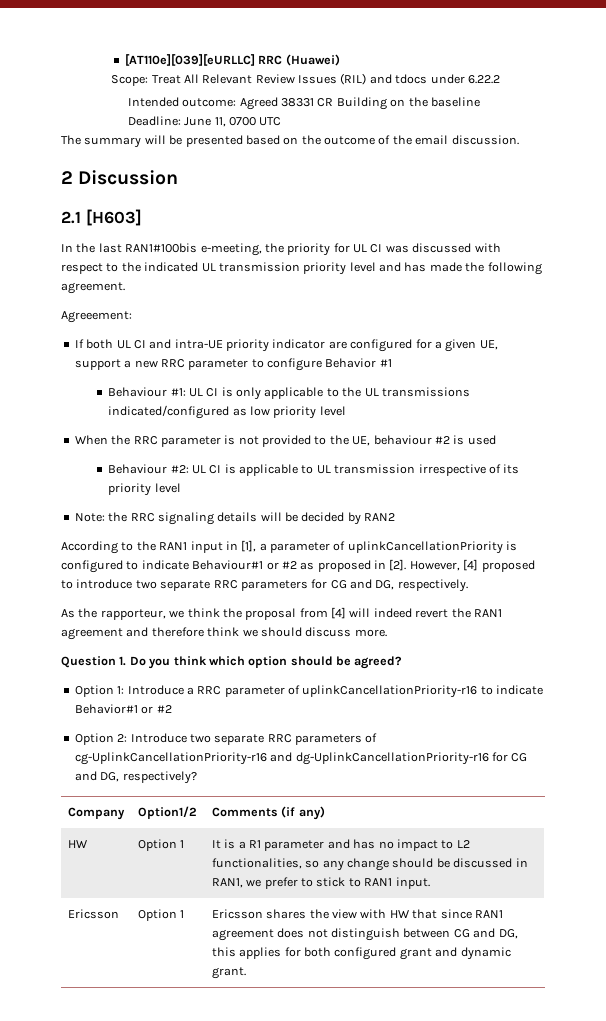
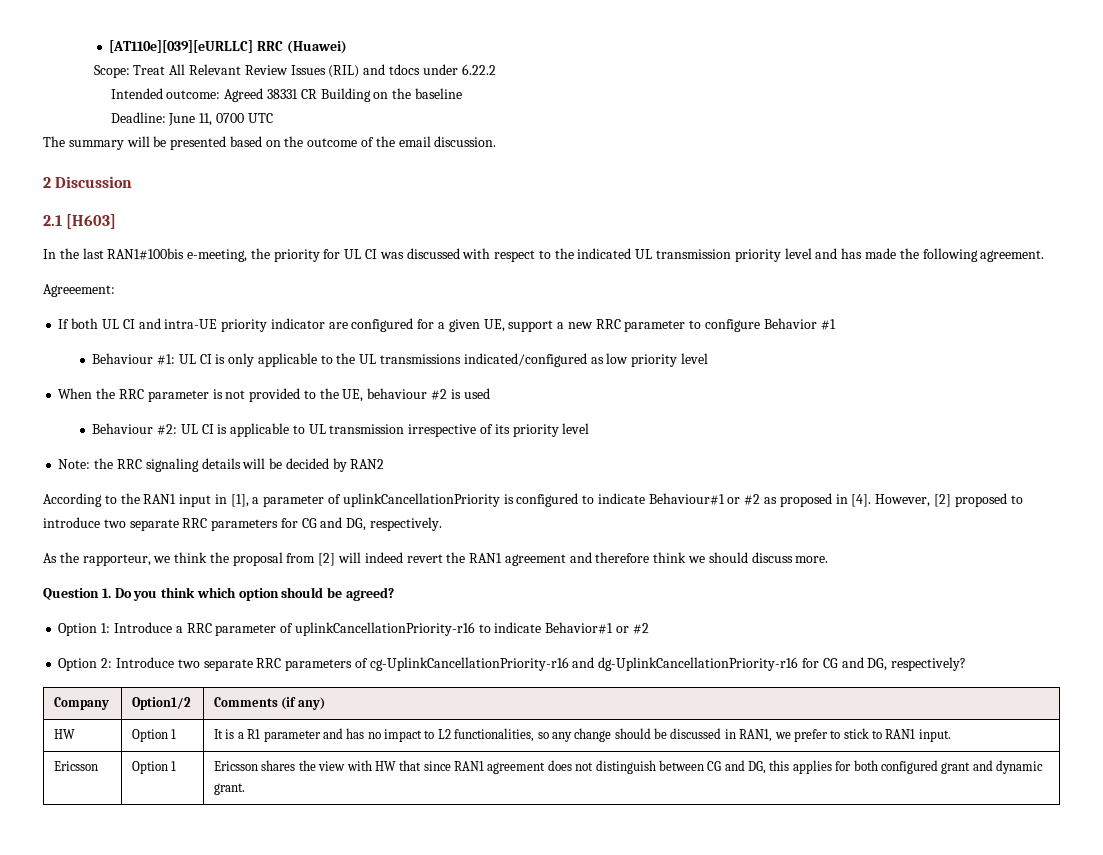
- According to the RAN1 input in [1], a parameter of uplinkCancellationPriority is configured to indicate Behaviour#1 or #2 as proposed in [2]. However, [4] proposed to introduce two separate RRC parameters for CG and DG, respectively.
+ According to the RAN1 input in [1], a parameter of uplinkCancellationPriority is configured to indicate Behaviour#1 or #2 as proposed in [4]. However, [2] proposed to introduce two separate RRC parameters for CG and DG, respectively.
- As the rapporteur, we think the proposal from [4] will indeed revert the RAN1 agreement and therefore think we should discuss more.
+ As the rapporteur, we think the proposal from [2] will indeed revert the RAN1 agreement and therefore think we should discuss more.

